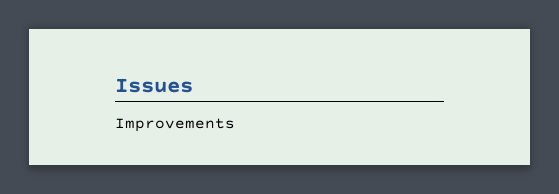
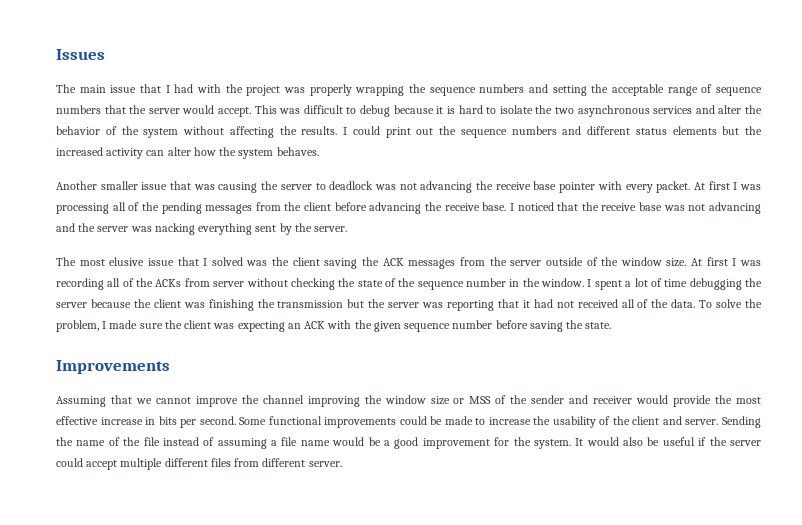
+ The main issue that I had with the project was properly wrapping the sequence numbers and setting the acceptable range of sequence numbers that the server would accept. This was difficult to debug because it is hard to isolate the two asynchronous services and alter the behavior of the system without affecting the results. I could print out the sequence numbers and different status elements but the increased activity can alter how the system behaves.
+ Another smaller issue that was causing the server to deadlock was not advancing the receive base pointer with every packet. At first I was processing all of the pending messages from the client before advancing the receive base. I noticed that the receive base was not advancing and the server was nacking everything sent by the server.
+ The most elusive issue that I solved was the client saving the ACK messages from the server outside of the window size. At first I was recording all of the ACKs from server without checking the state of the sequence number in the window. I spent a lot of time debugging the server because the client was finishing the transmission but the server was reporting that it had not received all of the data. To solve the problem, I made sure the client was expecting an ACK with the given sequence number before saving the state.
  Improvements
+ Assuming that we cannot improve the channel improving the window size or MSS of the sender and receiver would provide the most effective increase in bits per second. Some functional improvements could be made to increase the usability of the client and server. Sending the name of the file instead of assuming a file name would be a good improvement for the system. It would also be useful if the server could accept multiple different files from different server.

